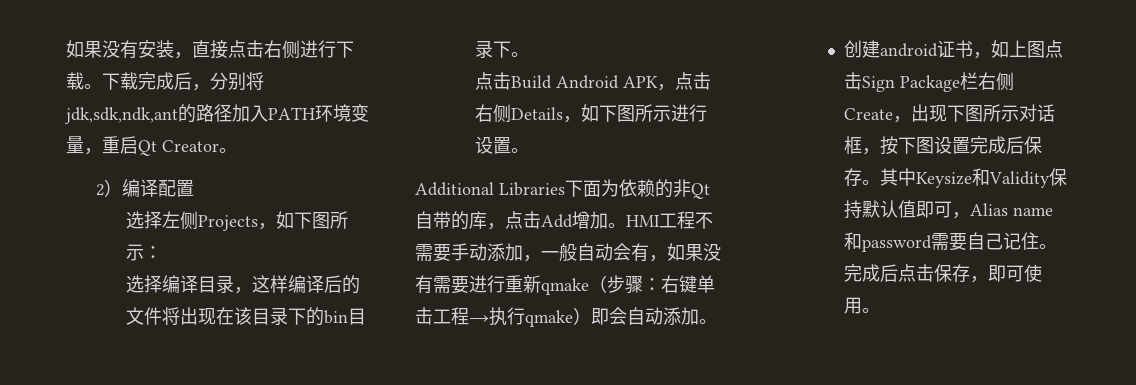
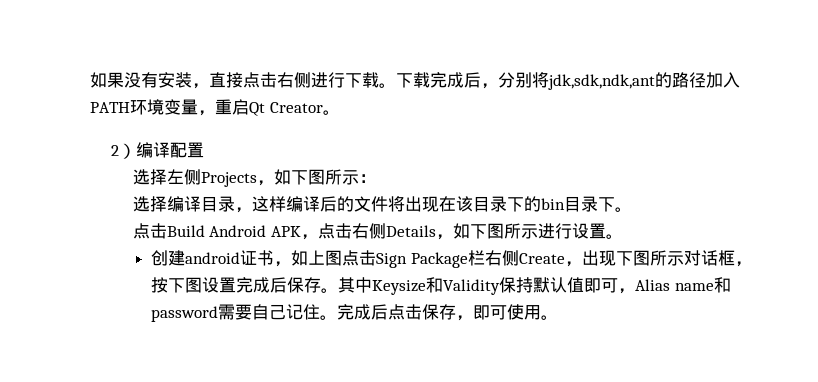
- Additional Libraries下面为依赖的非Qt自带的库，点击Add增加。HMI工程不需要手动添加，一般自动会有，如果没有需要进行重新qmake（步骤：右键单击工程→执行qmake）即会自动添加。

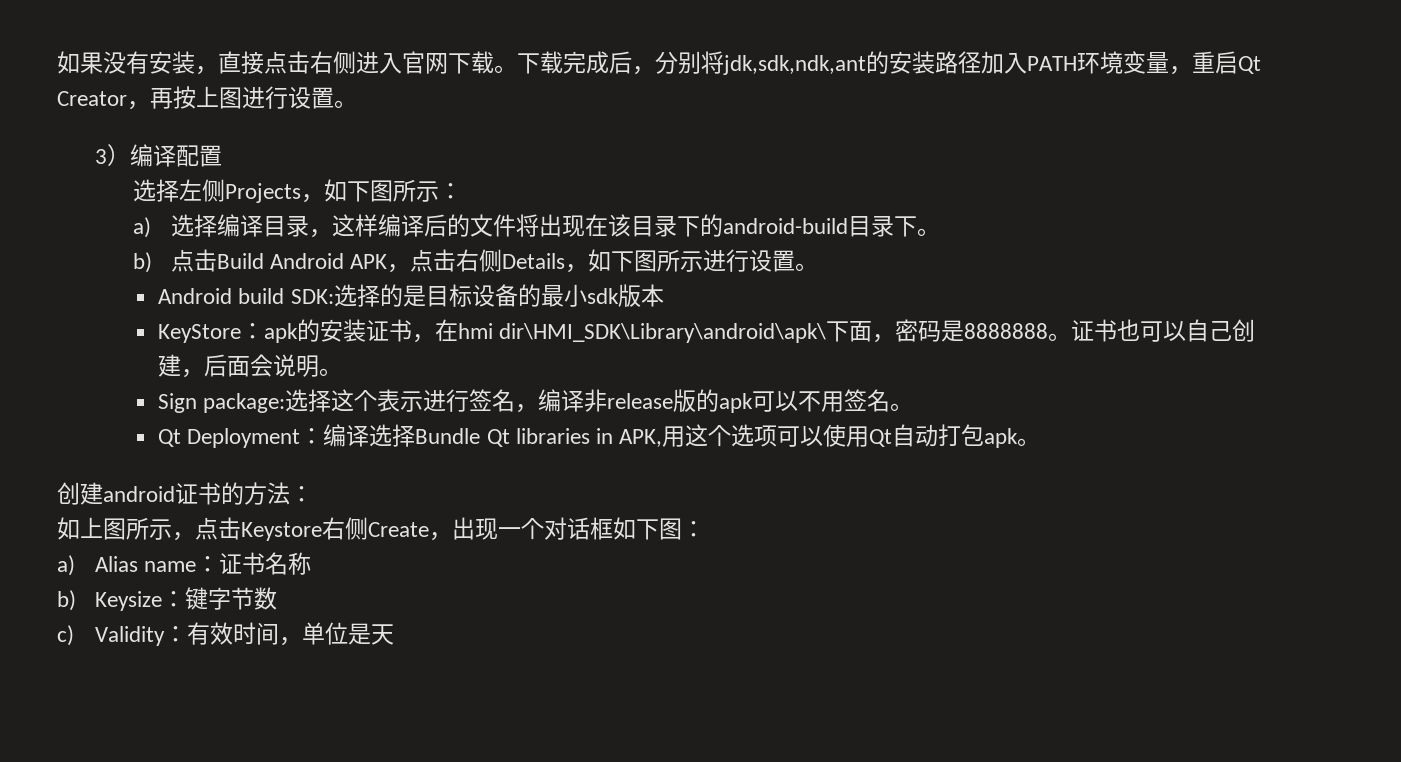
- 如果没有安装，直接点击右侧进行下载。
+ 如果没有安装，直接点击右侧进入官网下载。
- 下载完成后，分别将jdk,sdk,ndk,ant的路径加入PATH环境变量，重启Qt Creator。
- 2）编译配置
+ 下载完成后，分别将jdk,sdk,ndk,ant的安装路径加入PATH环境变量，重启Qt Creator，再按上图进行设置。
+ 3）编译配置
- 选择编译目录，这样编译后的文件将出现在该目录下的bin目录下。
+ a)选择编译目录，这样编译后的文件将出现在该目录下的android-build目录下。
- 点击Build Android APK，点击右侧Details，如下图所示进行设置。
+ b)点击Build Android APK，点击右侧Details，如下图所示进行设置。
- 创建android证书，如上图点击Sign Package栏右侧Create，出现下图所示对话框，按下图设置完成后保存。其中Keysize和Validity保持默认值即可，Alias name和password需要自己记住。完成后点击保存，即可使用。
+ Android build SDK:选择的是目标设备的最小sdk版本
+ KeyStore：apk的安装证书，在hmi dir\HMI_SDK\Library\android\apk\下面，密码是8888888。证书也可以自己创建，后面会说明。
+ Sign package:选择这个表示进行签名，编译非release版的apk可以不用签名。
+ Qt Deployment：编译选择Bundle Qt libraries in APK,用这个选项可以使用Qt自动打包apk。
+ 创建android证书的方法：
+ 如上图所示，点击Keystore右侧Create，出现一个对话框如下图：
+ a) Alias name：证书名称
+ b) Keysize：键字节数
+ c) Validity：有效时间，单位是天

